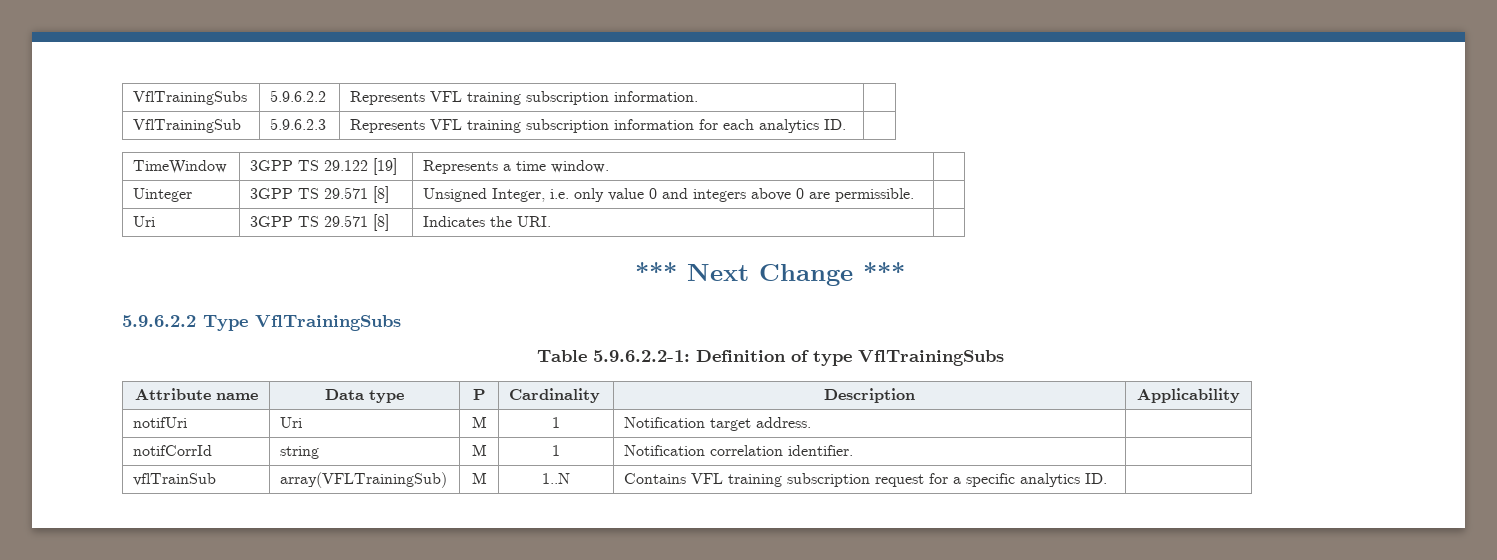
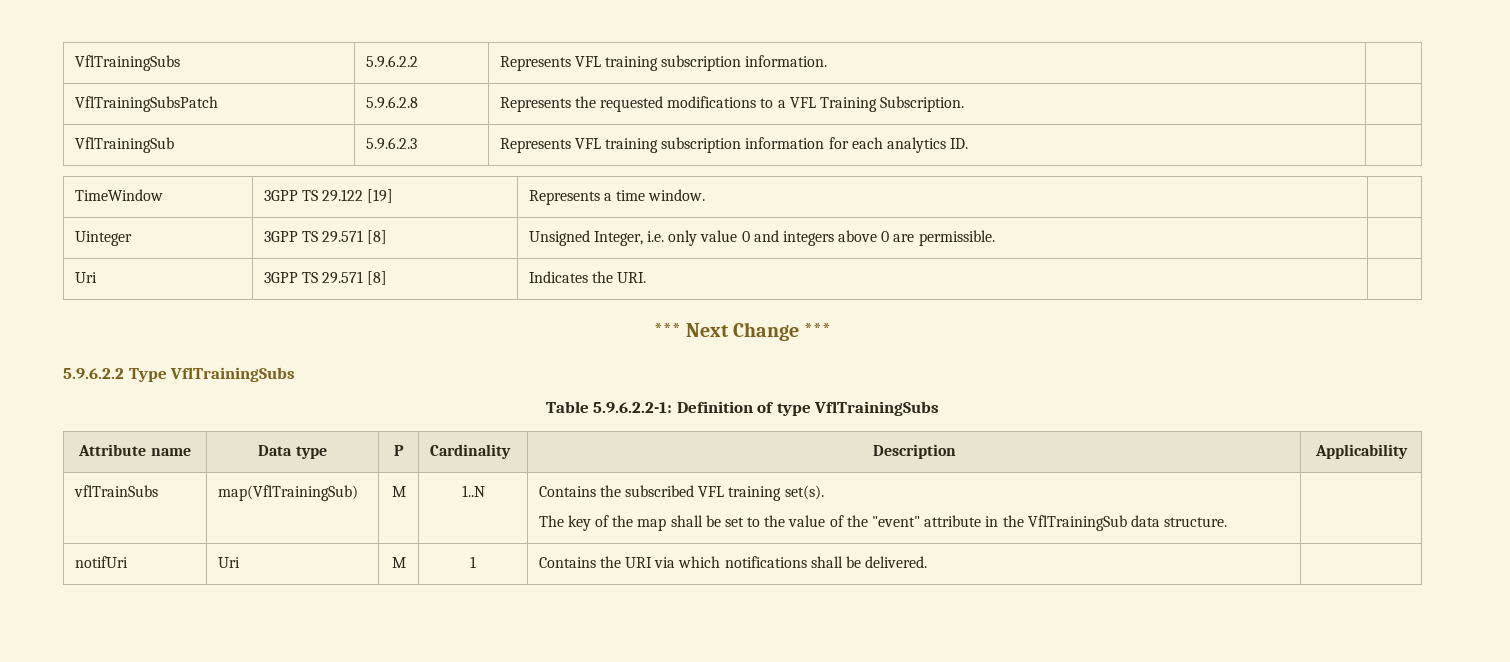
+ VflTrainingSubsPatch | 5.9.6.2.8 | Represents the requested modifications to a VFL Training Subscription. |
- notifUri | Uri | M | 1 | Notification target address. |
- notifCorrId | string | M | 1 | Notification correlation identifier. |
- vflTrainSub | array(VFLTrainingSub) | M | 1..N | Contains VFL training subscription request for a specific analytics ID. |
+ vflTrainSubs | map(VflTrainingSub) | M | 1..N | Contains the subscribed VFL training set(s).
+ The key of the map shall be set to the value of the "event" attribute in the VflTrainingSub data structure. |
+ notifUri | Uri | M | 1 | Contains the URI via which notifications shall be delivered. |

